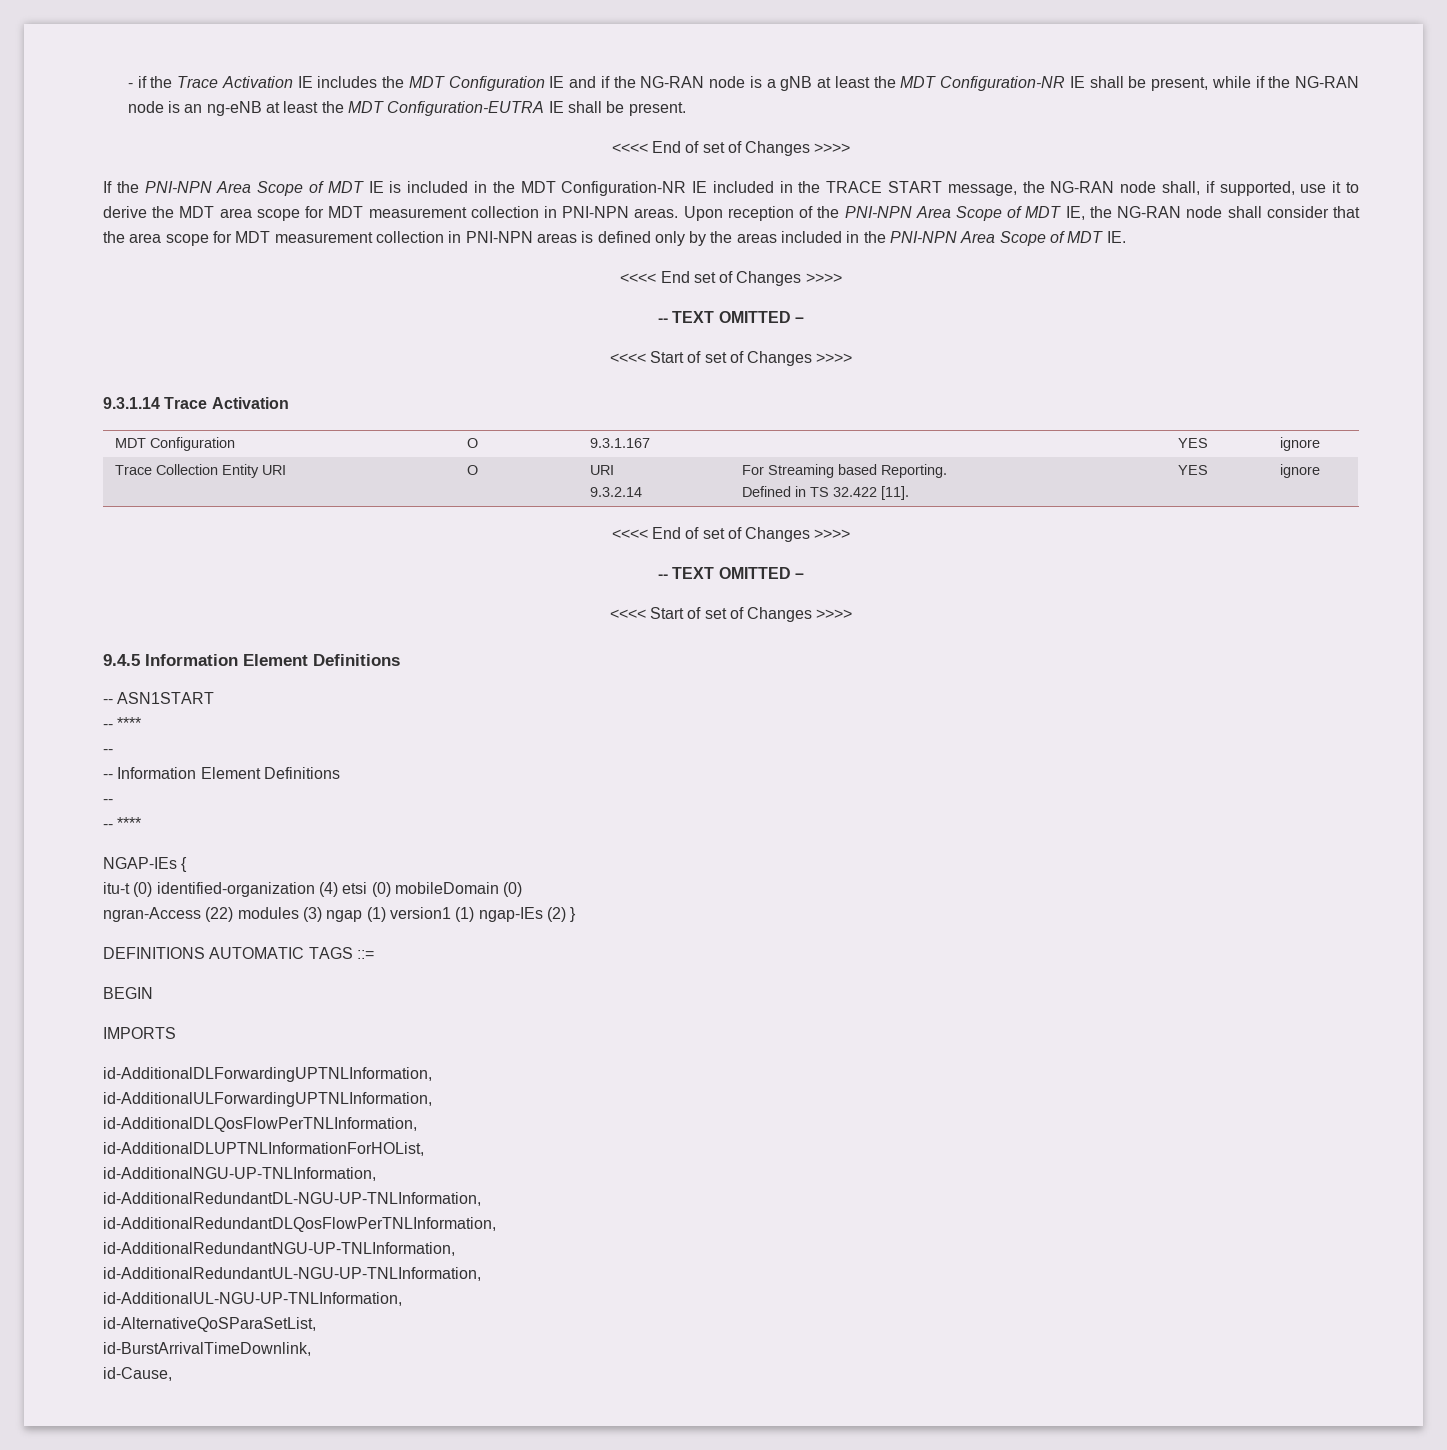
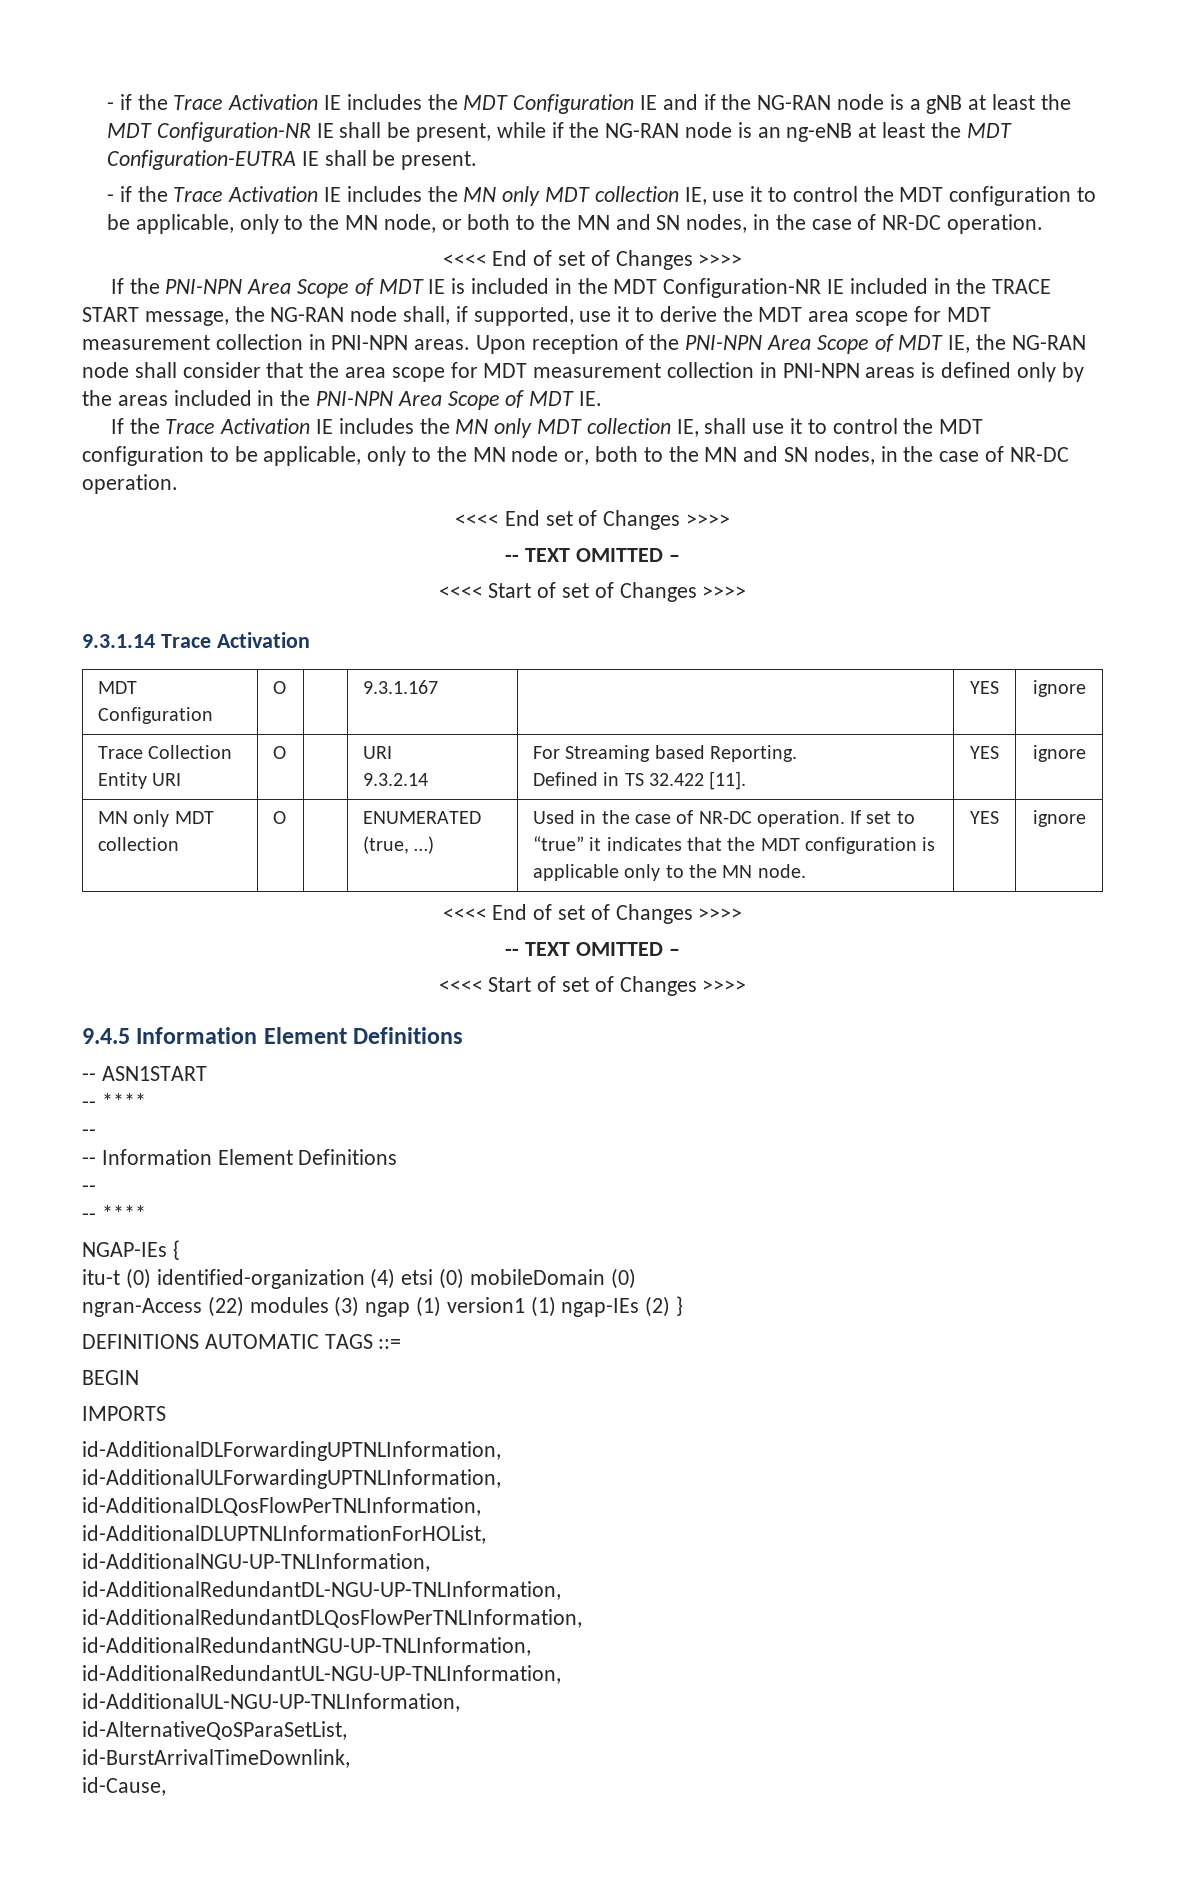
+ - if the Trace Activation IE includes the MN only MDT collection IE, use it to control the MDT configuration to be applicable, only to the MN node, or both to the MN and SN nodes, in the case of NR-DC operation.
+ If the Trace Activation IE includes the MN only MDT collection IE, shall use it to control the MDT configuration to be applicable, only to the MN node or, both to the MN and SN nodes, in the case of NR-DC operation.
+ MN only MDT collection | O | | ENUMERATED (true, …) | Used in the case of NR-DC operation. If set to “true” it indicates that the MDT configuration is applicable only to the MN node. | YES | ignore

